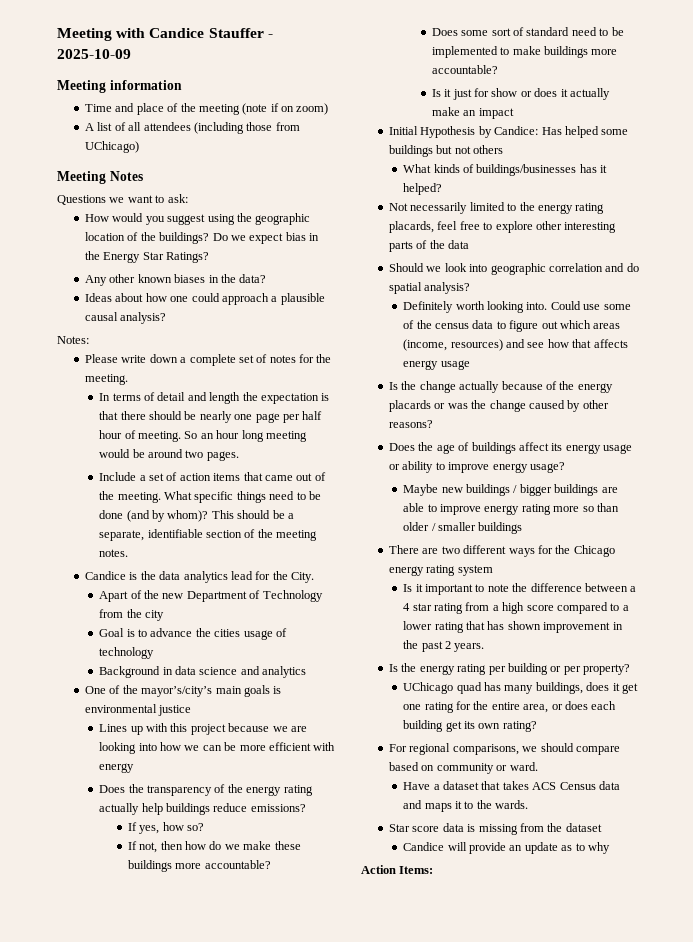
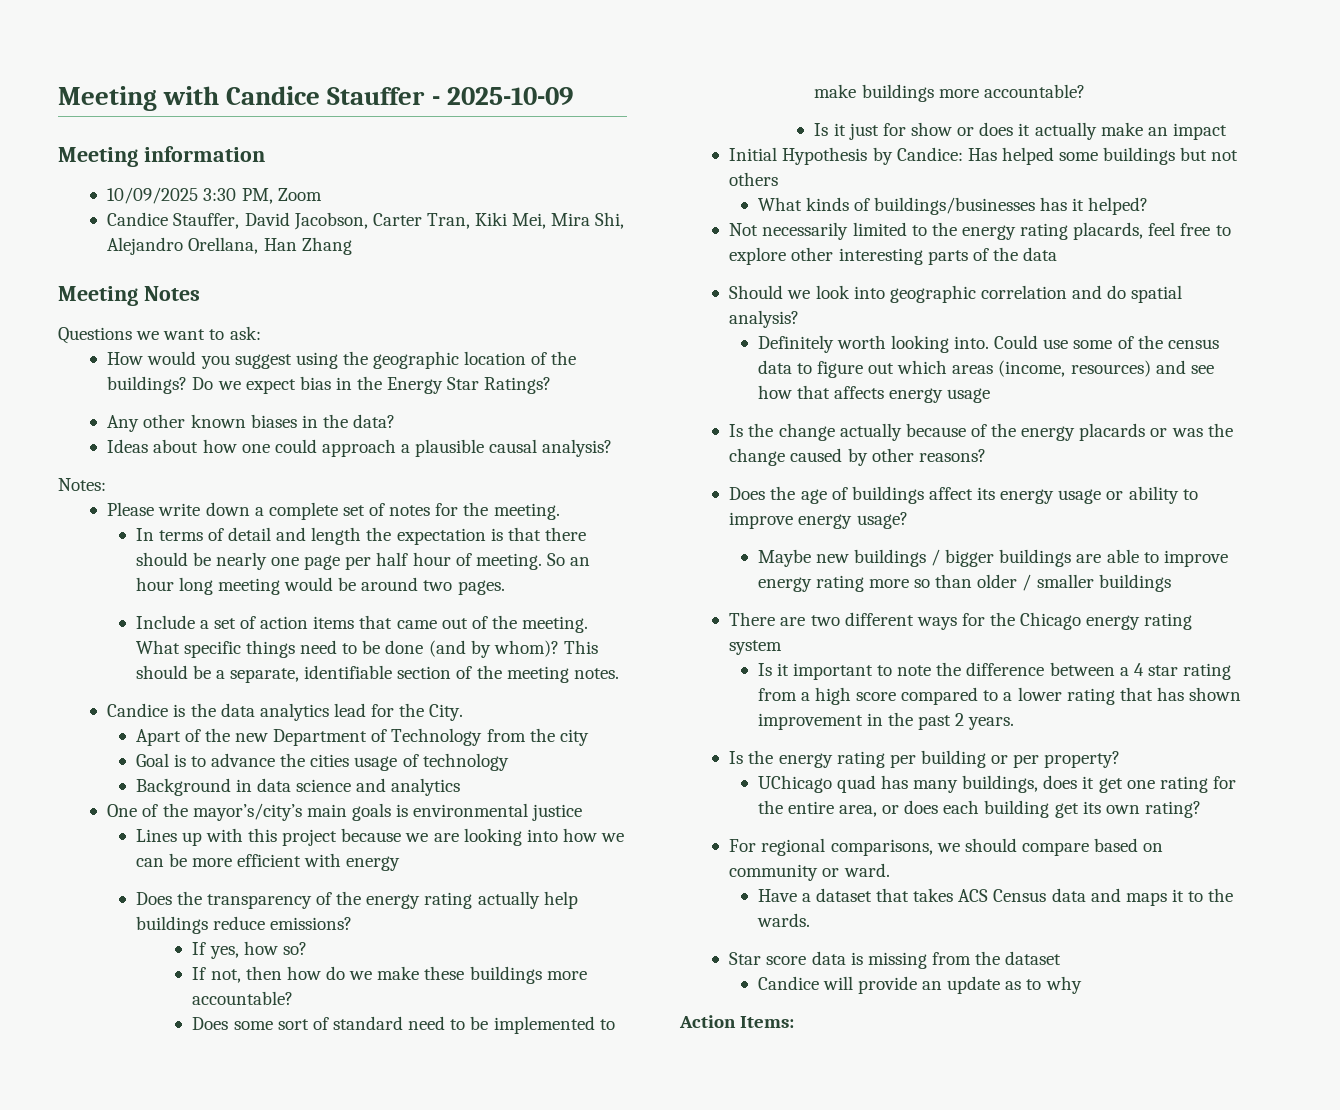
- Time and place of the meeting (note if on zoom)
- A list of all attendees (including those from UChicago)
+ 10/09/2025 3:30 PM, Zoom
+ Candice Stauffer, David Jacobson, Carter Tran, Kiki Mei, Mira Shi, Alejandro Orellana, Han Zhang

